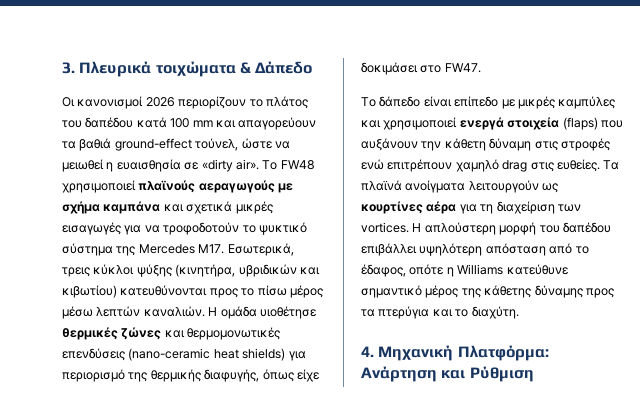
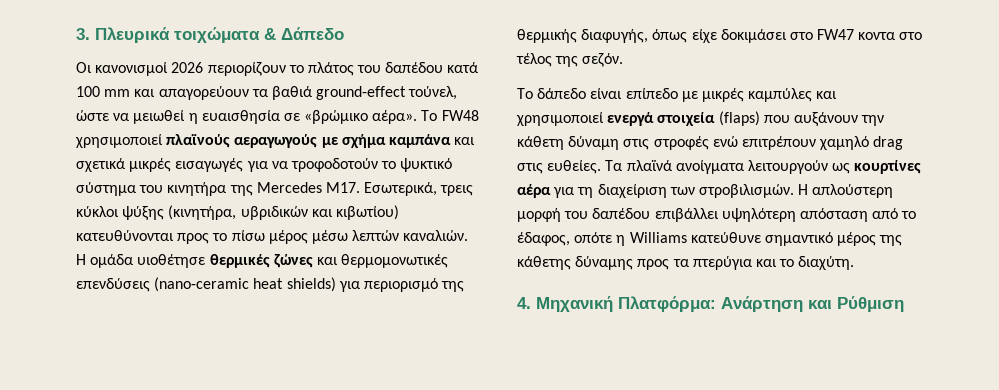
- Οι κανονισμοί 2026 περιορίζουν το πλάτος του δαπέδου κατά 100 mm και απαγορεύουν τα βαθιά ground‑effect τούνελ, ώστε να μειωθεί η ευαισθησία σε «dirty air».
+ Οι κανονισμοί 2026 περιορίζουν το πλάτος του δαπέδου κατά 100 mm και απαγορεύουν τα βαθιά ground‑effect τούνελ, ώστε να μειωθεί η ευαισθησία σε «βρώμικο αέρα».
- Το FW48 χρησιμοποιεί πλαϊνούς αεραγωγούς με σχήμα καμπάνα και σχετικά μικρές εισαγωγές για να τροφοδοτούν το ψυκτικό σύστημα της Mercedes M17. Εσωτερικά, τρεις κύκλοι ψύξης (κινητήρα, υβριδικών και κιβωτίου) κατευθύνονται προς το πίσω μέρος μέσω λεπτών καναλιών.
+ Το FW48 χρησιμοποιεί πλαϊνούς αεραγωγούς με σχήμα καμπάνα και σχετικά μικρές εισαγωγές για να τροφοδοτούν το ψυκτικό σύστημα του κινητήρα της Mercedes M17. Εσωτερικά, τρεις κύκλοι ψύξης (κινητήρα, υβριδικών και κιβωτίου) κατευθύνονται προς το πίσω μέρος μέσω λεπτών καναλιών.
- Η ομάδα υιοθέτησε θερμικές ζώνες και θερμομονωτικές επενδύσεις (nano‑ceramic heat shields) για περιορισμό της θερμικής διαφυγής, όπως είχε δοκιμάσει στο FW47.
+ Η ομάδα υιοθέτησε θερμικές ζώνες και θερμομονωτικές επενδύσεις (nano‑ceramic heat shields) για περιορισμό της θερμικής διαφυγής, όπως είχε δοκιμάσει στο FW47 κοντα στο τέλος της σεζόν.
- Τα πλαϊνά ανοίγματα λειτουργούν ως κουρτίνες αέρα για τη διαχείριση των vortices.
+ Τα πλαϊνά ανοίγματα λειτουργούν ως κουρτίνες αέρα για τη διαχείριση των στροβιλισμών.

